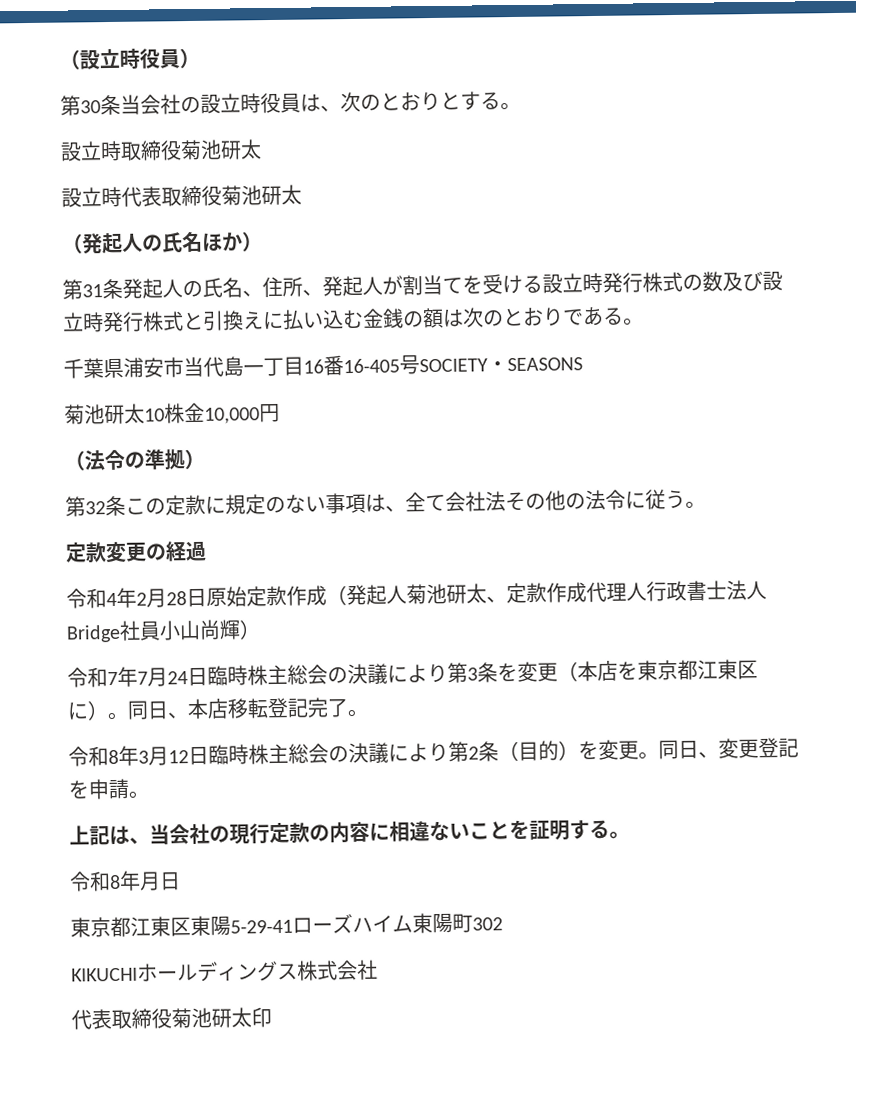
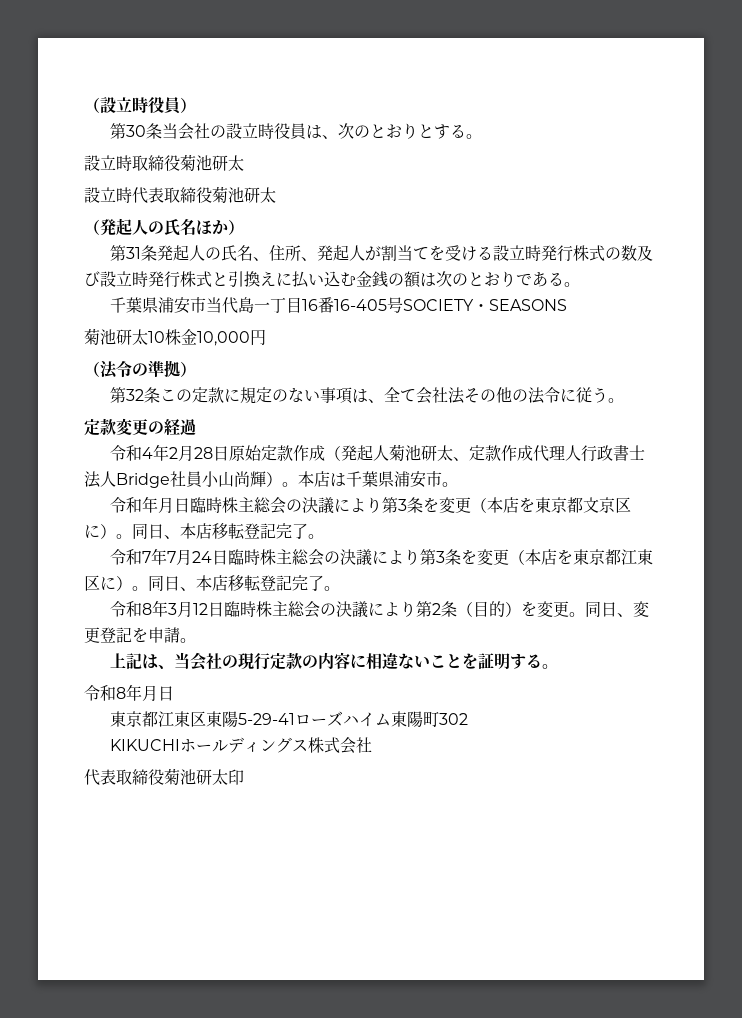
- 令和4年2月28日原始定款作成（発起人菊池研太、定款作成代理人行政書士法人Bridge社員小山尚輝）
+ 令和4年2月28日原始定款作成（発起人菊池研太、定款作成代理人行政書士法人Bridge社員小山尚輝）。本店は千葉県浦安市。
+ 令和年月日臨時株主総会の決議により第3条を変更（本店を東京都文京区に）。同日、本店移転登記完了。

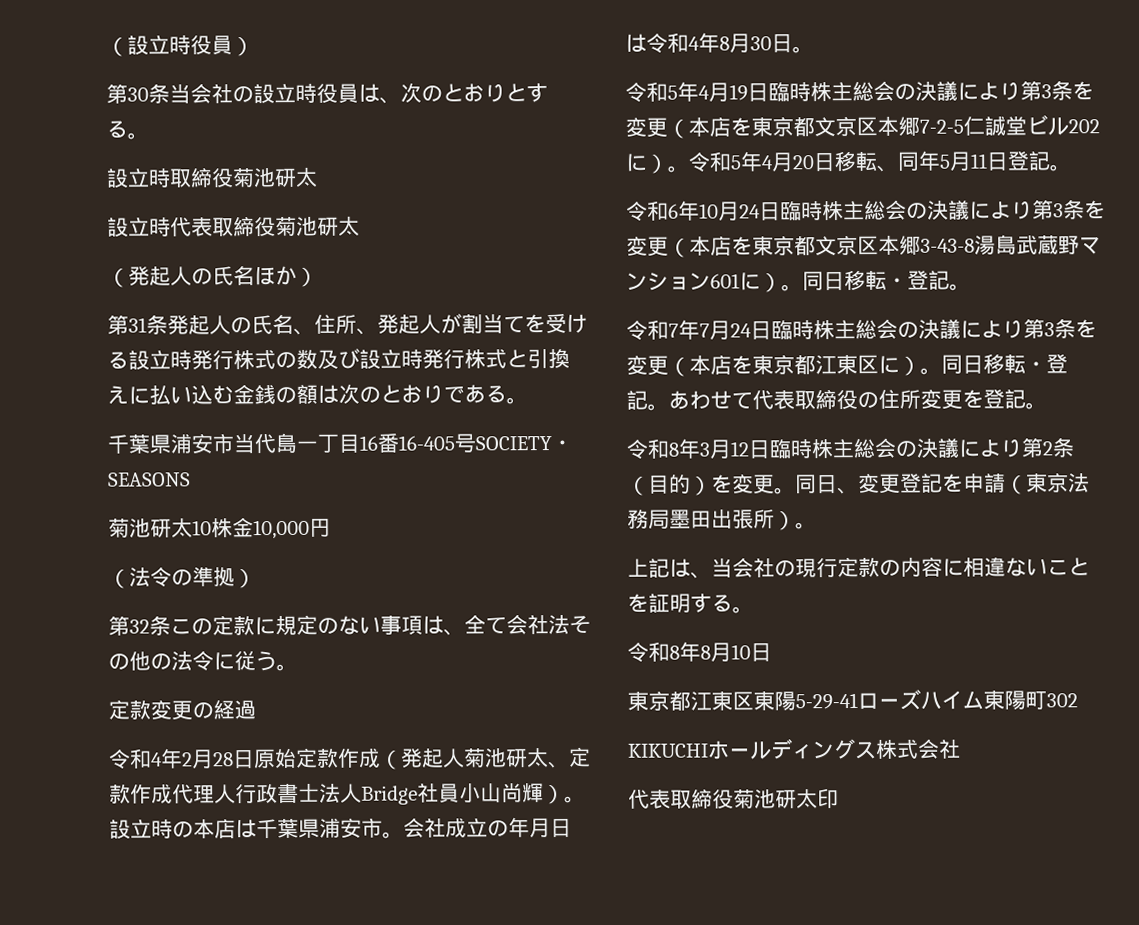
- 本店は千葉県浦安市。
- 令和年月日臨時株主総会の決議により第3条を変更（本店を東京都文京区に）。同日、本店移転登記完了。
+ 設立時の本店は千葉県浦安市。会社成立の年月日は令和4年8月30日。
+ 令和5年4月19日臨時株主総会の決議により第3条を変更（本店を東京都文京区本郷7-2-5仁誠堂ビル202に）。令和5年4月20日移転、同年5月11日登記。
+ 令和6年10月24日臨時株主総会の決議により第3条を変更（本店を東京都文京区本郷3-43-8湯島武蔵野マンション601に）。同日移転・登記。
- 令和7年7月24日臨時株主総会の決議により第3条を変更（本店を東京都江東区に）。同日、本店移転登記完了。
+ 令和7年7月24日臨時株主総会の決議により第3条を変更（本店を東京都江東区に）。同日移転・登記。あわせて代表取締役の住所変更を登記。
- 同日、変更登記を申請。
+ 同日、変更登記を申請（東京法務局墨田出張所）。
- 令和8年月日
+ 令和8年8月10日

